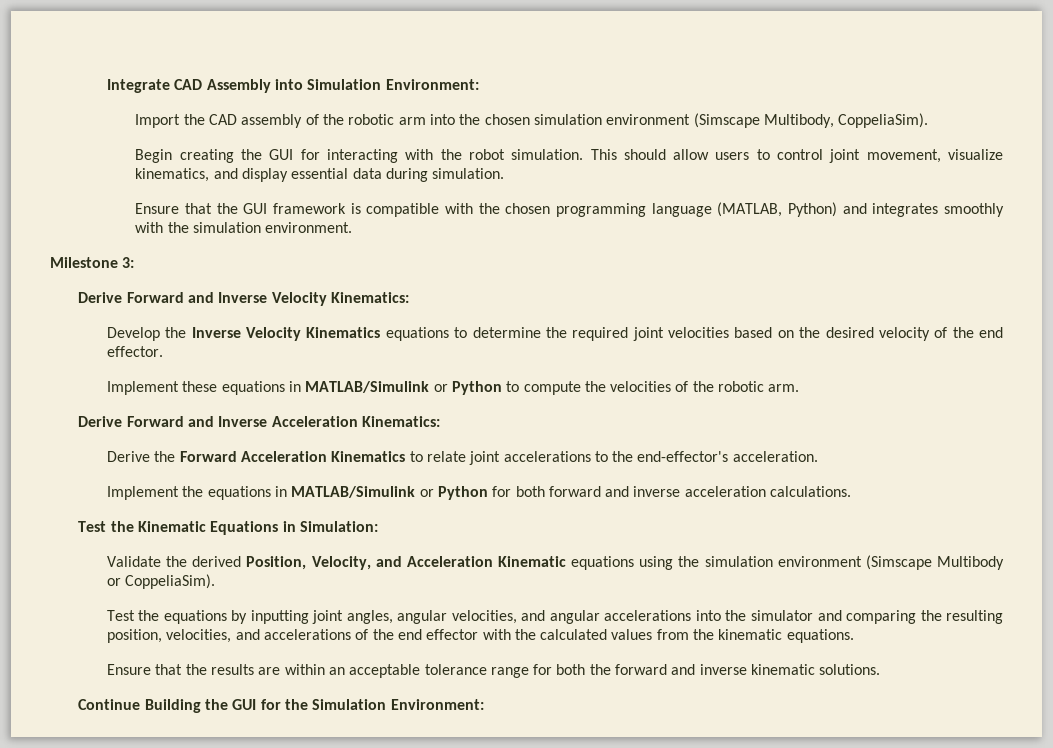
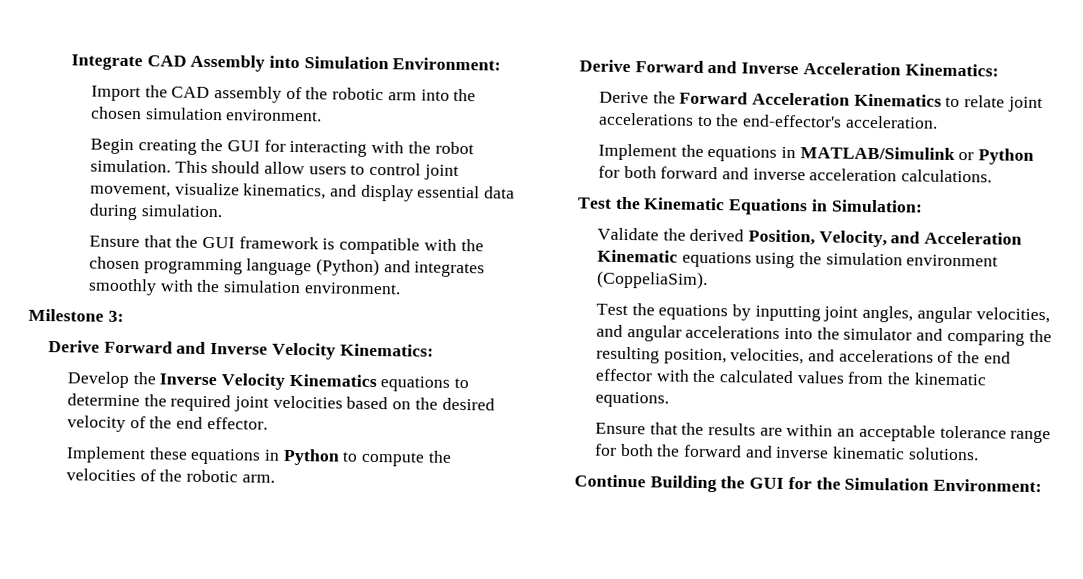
- Import the CAD assembly of the robotic arm into the chosen simulation environment (Simscape Multibody, CoppeliaSim).
+ Import the CAD assembly of the robotic arm into the chosen simulation environment.
- Ensure that the GUI framework is compatible with the chosen programming language (MATLAB, Python) and integrates smoothly with the simulation environment.
+ Ensure that the GUI framework is compatible with the chosen programming language (Python) and integrates smoothly with the simulation environment.
- Implement these equations in MATLAB/Simulink or Python to compute the velocities of the robotic arm.
+ Implement these equations in Python to compute the velocities of the robotic arm.
- Validate the derived Position, Velocity, and Acceleration Kinematic equations using the simulation environment (Simscape Multibody or CoppeliaSim).
+ Validate the derived Position, Velocity, and Acceleration Kinematic equations using the simulation environment (CoppeliaSim).

